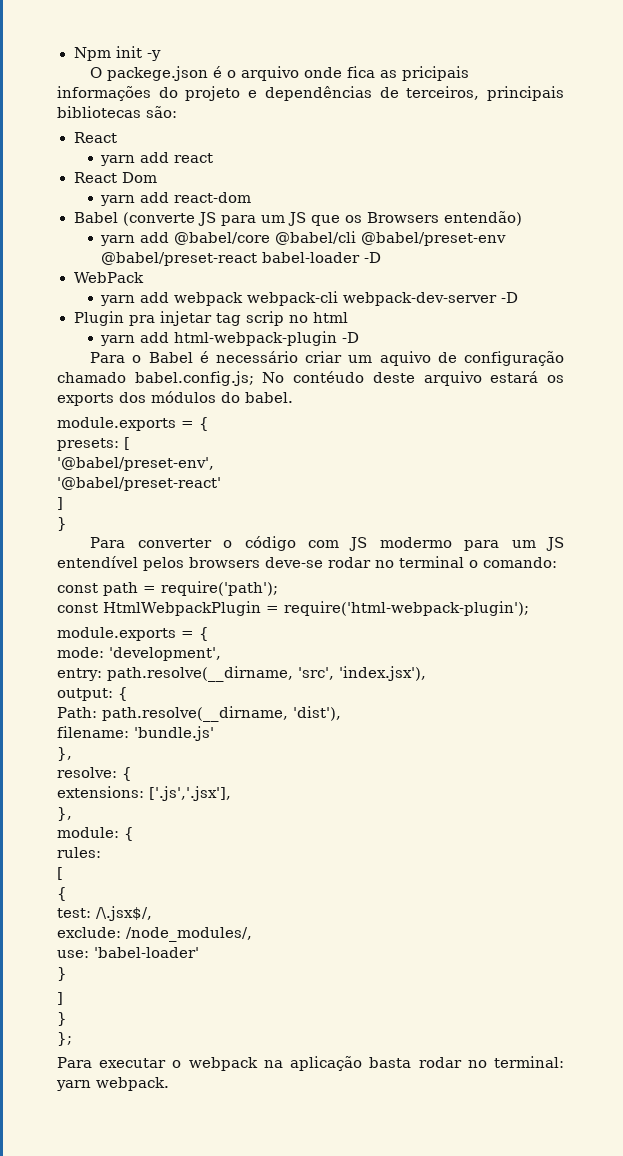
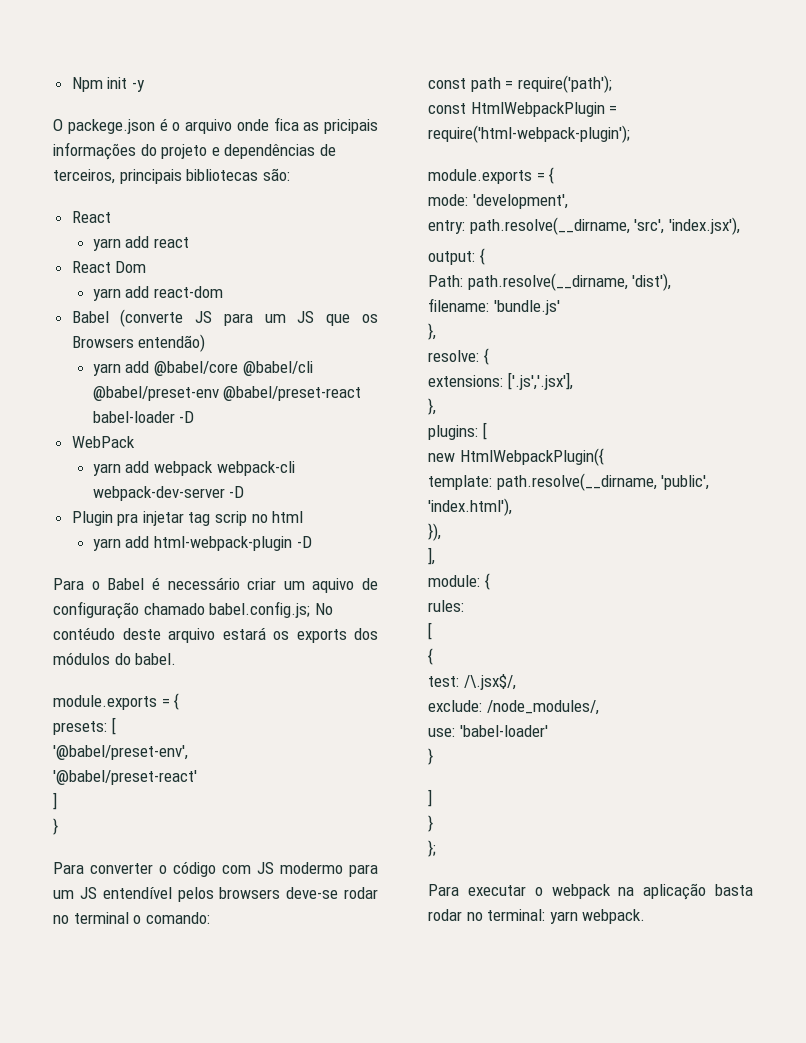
+ plugins: [
+ new HtmlWebpackPlugin({
+ template: path.resolve(__dirname, 'public', 'index.html'),
+ }),
+ ],

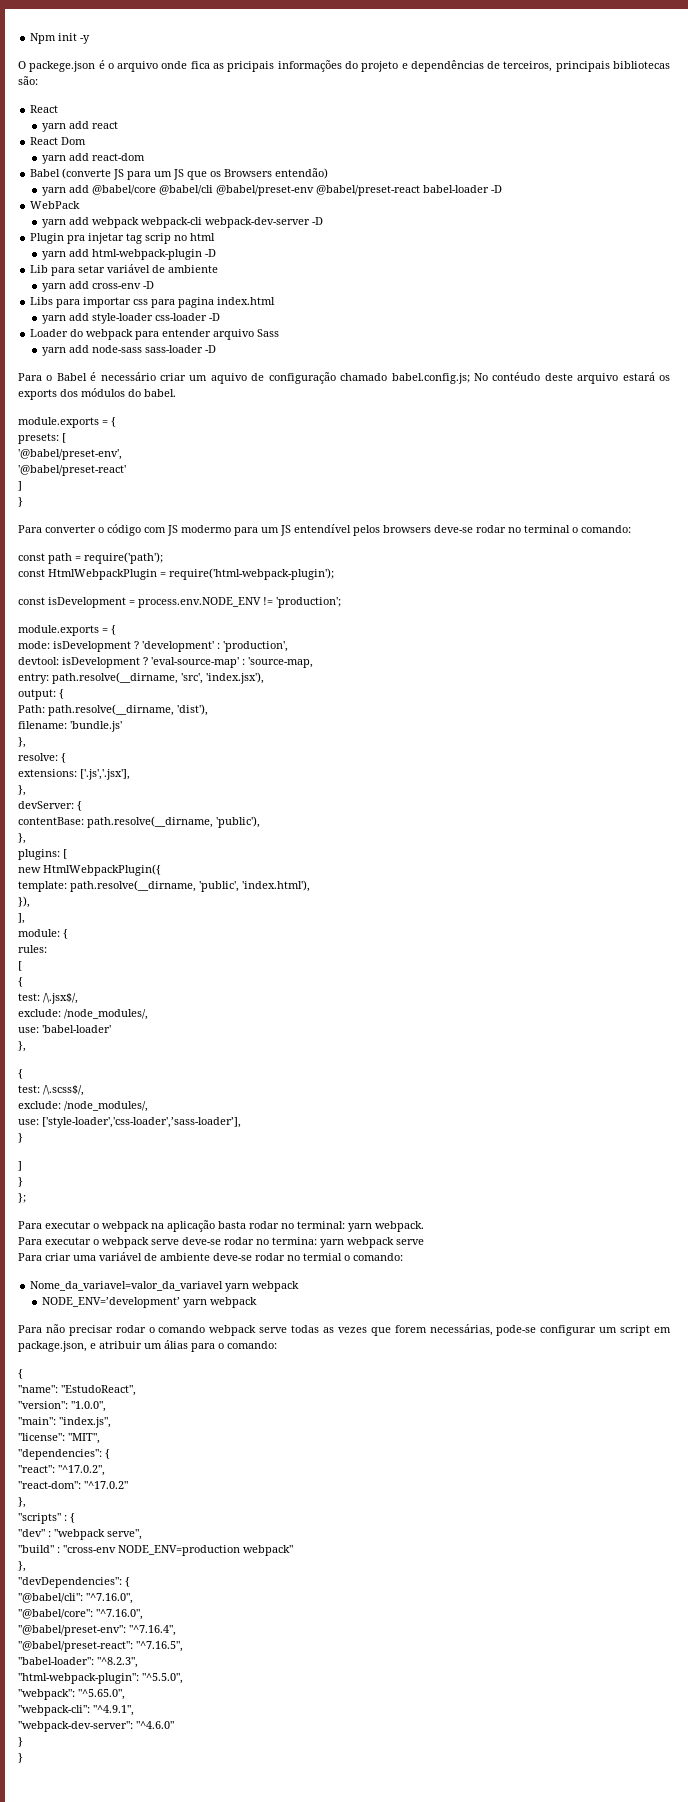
+ Lib para setar variável de ambiente
+ yarn add cross-env -D
+ Libs para importar css para pagina index.html
+ yarn add style-loader css-loader -D
+ Loader do webpack para entender arquivo Sass
+ yarn add node-sass sass-loader -D
  const HtmlWebpackPlugin = require('html-webpack-plugin');
+ const isDevelopment = process.env.NODE_ENV != 'production';
  module.exports = {
- mode: 'development',
+ mode: isDevelopment ? 'development' : 'production',
+ devtool: isDevelopment ? 'eval-source-map' : 'source-map,
+ devServer: {
+ contentBase: path.resolve(__dirname, 'public'),
+ },
  use: 'babel-loader'
+ },
+ {
+ test: /\.scss$/,
+ exclude: /node_modules/,
+ use: ['style-loader','css-loader',’sass-loader’],
+ Para executar o webpack serve deve-se rodar no termina: yarn webpack serve
+ Para criar uma variável de ambiente deve-se rodar no termial o comando:
+ Nome_da_variavel=valor_da_variavel yarn webpack
+ NODE_ENV=’development’ yarn webpack
+ Para não precisar rodar o comando webpack serve todas as vezes que forem necessárias, pode-se configurar um script em package.json, e atribuir um álias para o comando:
+ {
+ "name": "EstudoReact",
+ "version": "1.0.0",
+ "main": "index.js",
+ "license": "MIT",
+ "dependencies": {
+ "react": "^17.0.2",
+ "react-dom": "^17.0.2"
+ },
+ "scripts" : {
+ "dev" : "webpack serve",
+ "build" : "cross-env NODE_ENV=production webpack"
+ },
+ "devDependencies": {
+ "@babel/cli": "^7.16.0",
+ "@babel/core": "^7.16.0",
+ "@babel/preset-env": "^7.16.4",
+ "@babel/preset-react": "^7.16.5",
+ "babel-loader": "^8.2.3",
+ "html-webpack-plugin": "^5.5.0",
+ "webpack": "^5.65.0",
+ "webpack-cli": "^4.9.1",
+ "webpack-dev-server": "^4.6.0"
+ }
+ }

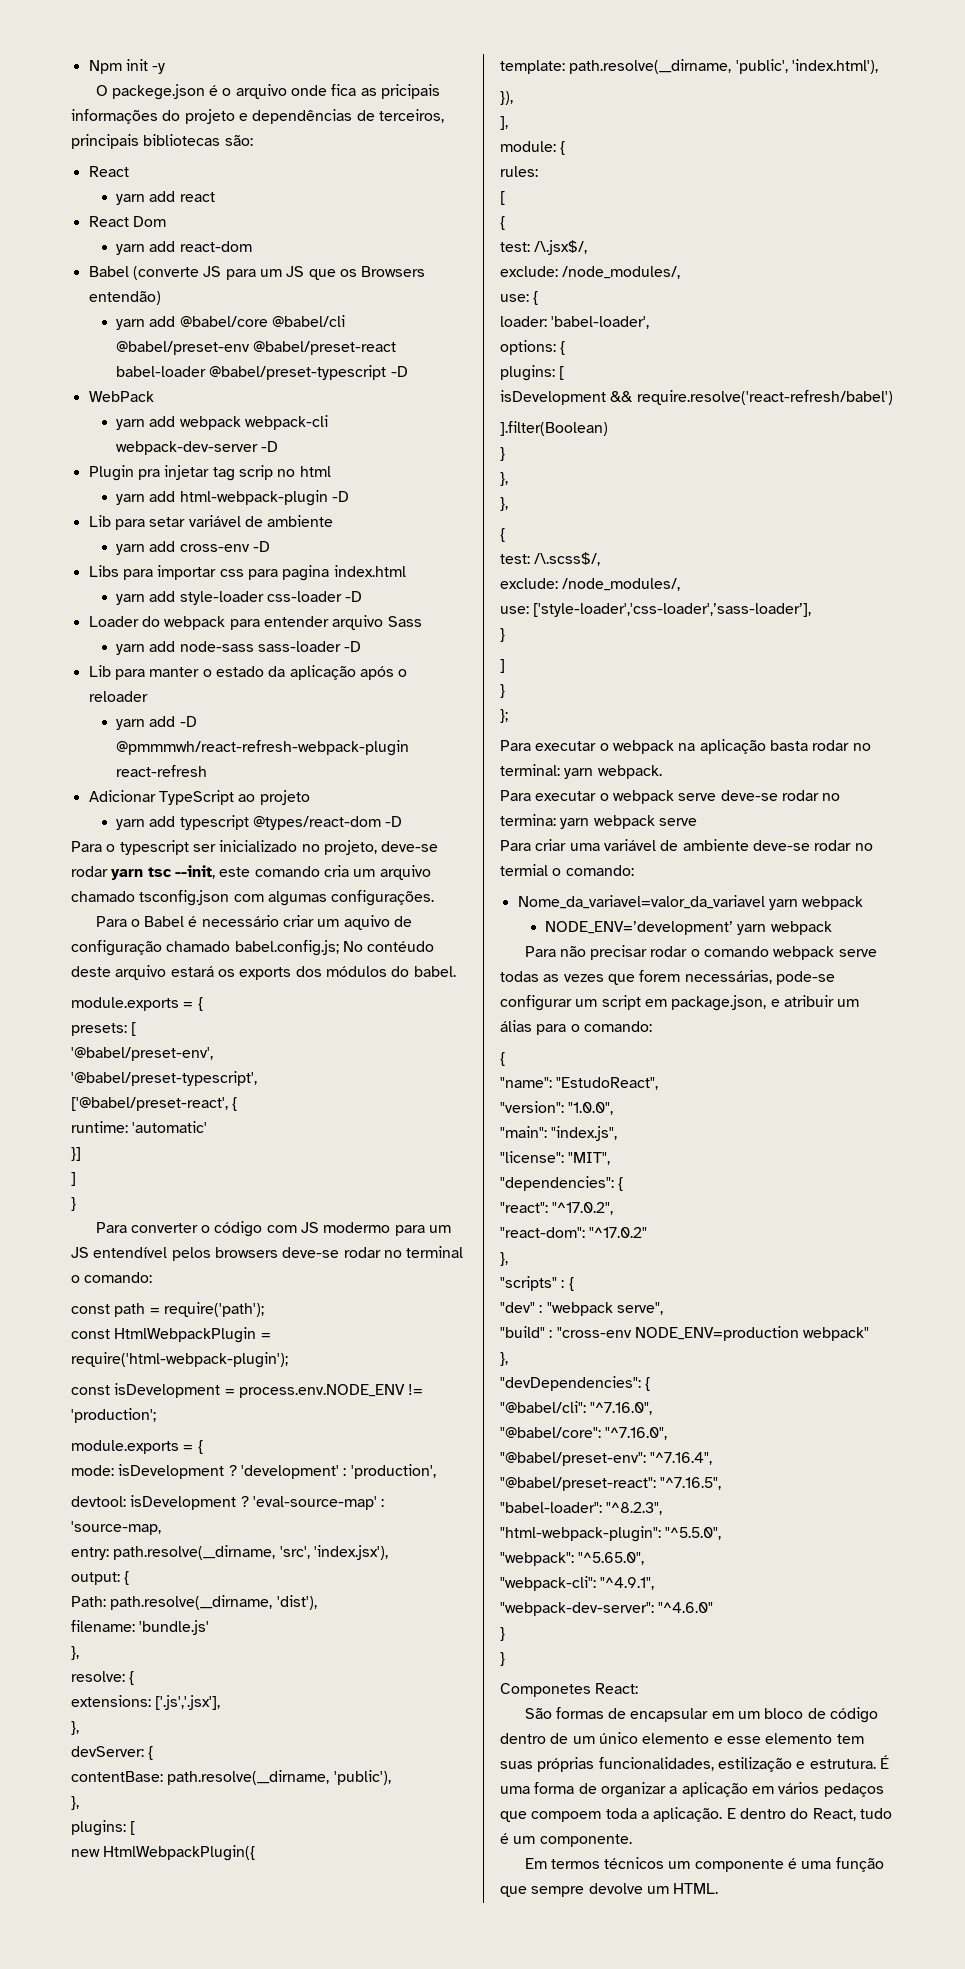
- yarn add @babel/core @babel/cli @babel/preset-env @babel/preset-react babel-loader -D
+ yarn add @babel/core @babel/cli @babel/preset-env @babel/preset-react babel-loader @babel/preset-typescript -D
+ Lib para manter o estado da aplicação após o reloader
+ yarn add -D @pmmmwh/react-refresh-webpack-plugin react-refresh
+ Adicionar TypeScript ao projeto
+ yarn add typescript @types/react-dom -D
+ Para o typescript ser inicializado no projeto, deve-se rodar yarn tsc --init, este comando cria um arquivo chamado tsconfig.json com algumas configurações.
- '@babel/preset-react'
+ '@babel/preset-typescript',
+ ['@babel/preset-react', {
+ runtime: 'automatic'
+ }]
- use: 'babel-loader'
+ use: {
+ loader: 'babel-loader',
+ options: {
+ plugins: [
+ isDevelopment && require.resolve('react-refresh/babel')
+ ].filter(Boolean)
+ }
+ },
+ Componetes React:
+ São formas de encapsular em um bloco de código dentro de um único elemento e esse elemento tem suas próprias funcionalidades, estilização e estrutura. É uma forma de organizar a aplicação em vários pedaços que compoem toda a aplicação. E dentro do React, tudo é um componente.
+ Em termos técnicos um componente é uma função que sempre devolve um HTML.

